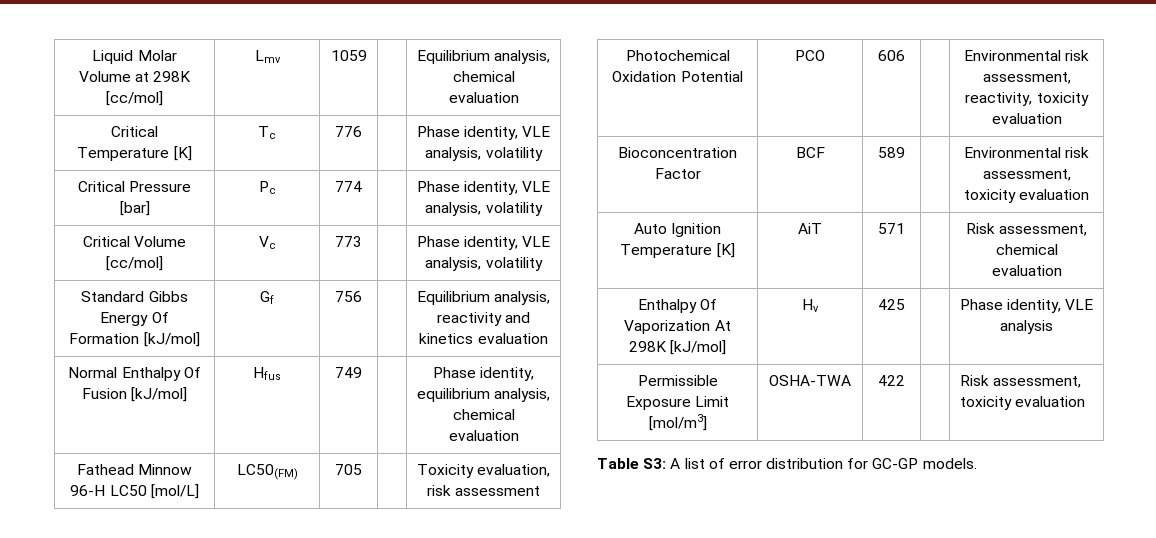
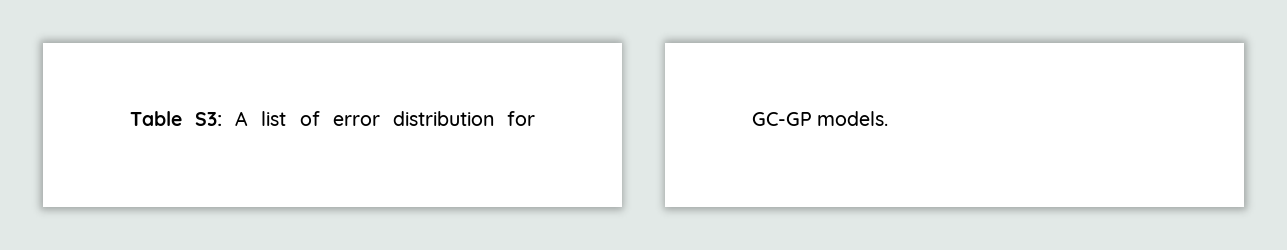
- Liquid Molar Volume at 298K [cc/mol] | Lmv | 1059 | | Equilibrium analysis, chemical evaluation
- Critical Temperature [K] | Tc | 776 | | Phase identity, VLE analysis, volatility
- Critical Pressure [bar] | Pc | 774 | | Phase identity, VLE analysis, volatility
- Critical Volume [cc/mol] | Vc | 773 | | Phase identity, VLE analysis, volatility
- Standard Gibbs Energy Of Formation [kJ/mol] | Gf | 756 | | Equilibrium analysis, reactivity and kinetics evaluation
- Normal Enthalpy Of Fusion [kJ/mol] | Hfus | 749 | | Phase identity, equilibrium analysis, chemical evaluation
- Fathead Minnow 96-H LC50 [mol/L] | LC50(FM) | 705 | | Toxicity evaluation, risk assessment
- Photochemical Oxidation Potential | PCO | 606 | | Environmental risk assessment, reactivity, toxicity evaluation
- Bioconcentration Factor | BCF | 589 | | Environmental risk assessment, toxicity evaluation
- Auto Ignition Temperature [K] | AiT | 571 | | Risk assessment, chemical evaluation
- Enthalpy Of Vaporization At 298K [kJ/mol] | Hv | 425 | | Phase identity, VLE analysis
- Permissible Exposure Limit [mol/m3] | OSHA-TWA | 422 | | Risk assessment, toxicity evaluation

